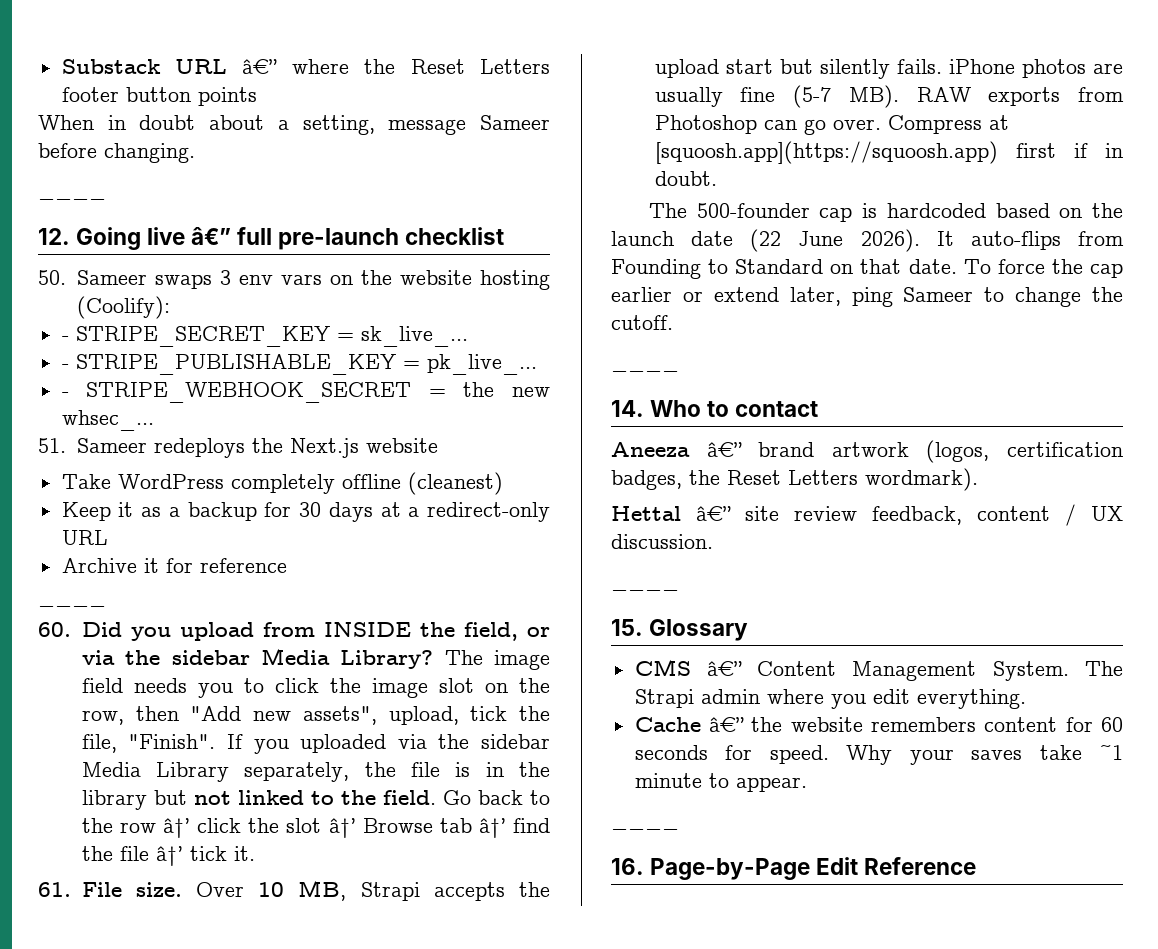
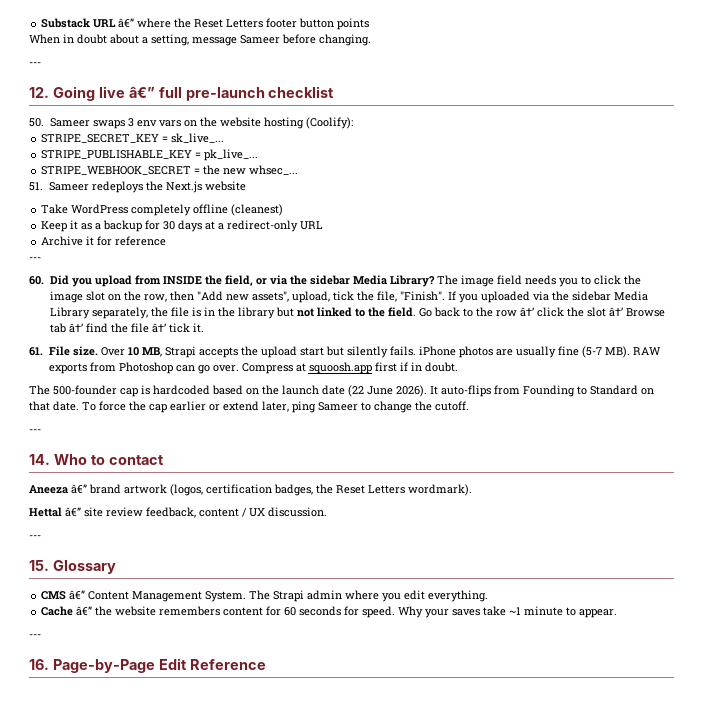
  When in doubt about a setting, message Sameer before changing.
- ____
+ ---
- - STRIPE_SECRET_KEY = sk_live_...
+ STRIPE_SECRET_KEY = sk_live_...
- - STRIPE_PUBLISHABLE_KEY = pk_live_...
+ STRIPE_PUBLISHABLE_KEY = pk_live_...
- - STRIPE_WEBHOOK_SECRET = the new whsec_...
+ STRIPE_WEBHOOK_SECRET = the new whsec_...
  Archive it for reference
- ____
+ ---
- Compress at [squoosh.app](https://squoosh.app) first if in doubt.
+ Compress at squoosh.app first if in doubt.
  To force the cap earlier or extend later, ping Sameer to change the cutoff.
- ____
+ ---
  Hettal â€” site review feedback, content / UX discussion.
- ____
+ ---
  Why your saves take ~1 minute to appear.
- ____
+ ---

